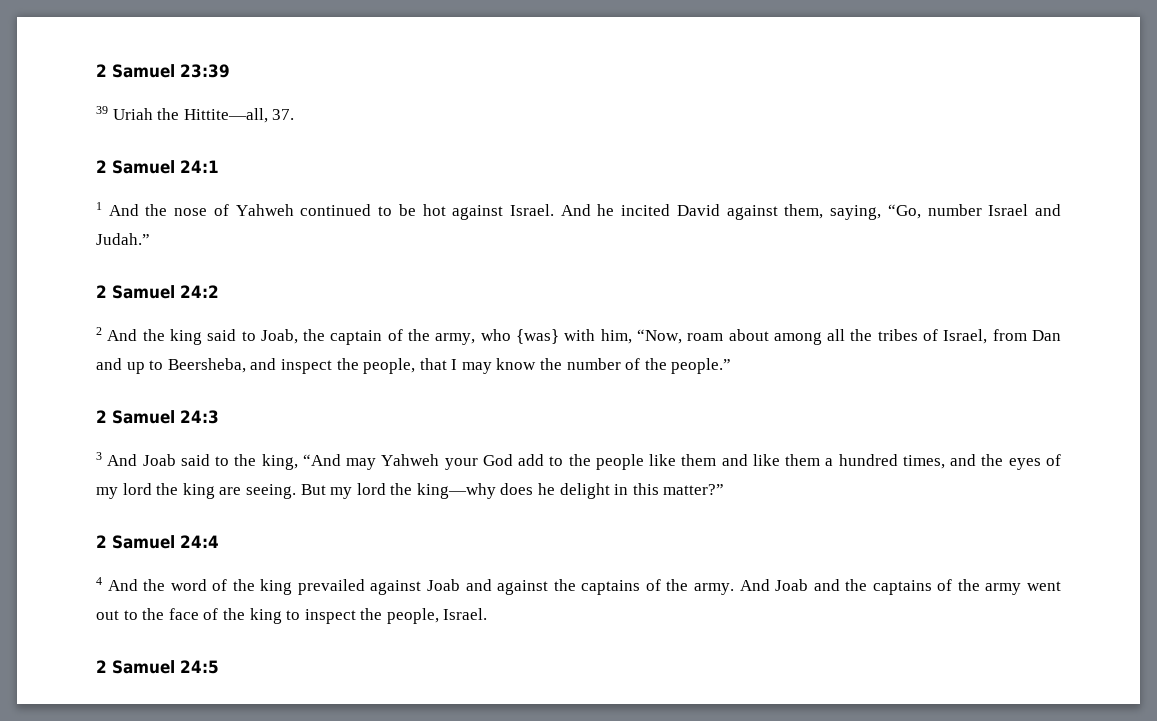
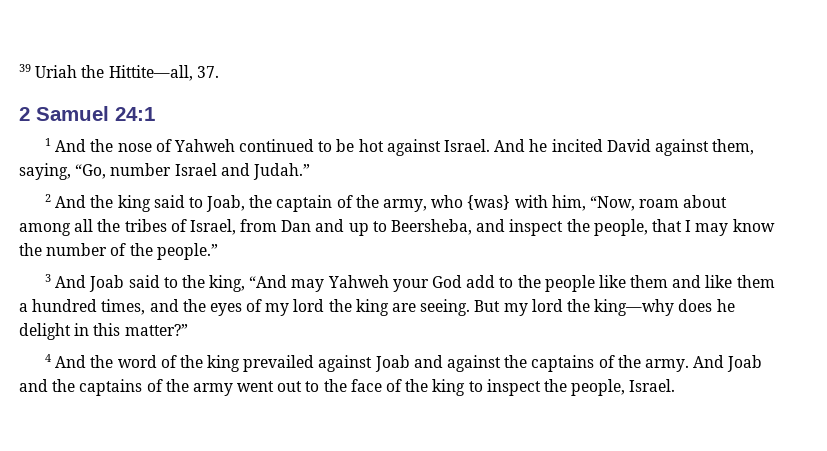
- 2 Samuel 23:39
- 2 Samuel 24:2
- 2 Samuel 24:3
- 2 Samuel 24:4
- 2 Samuel 24:5

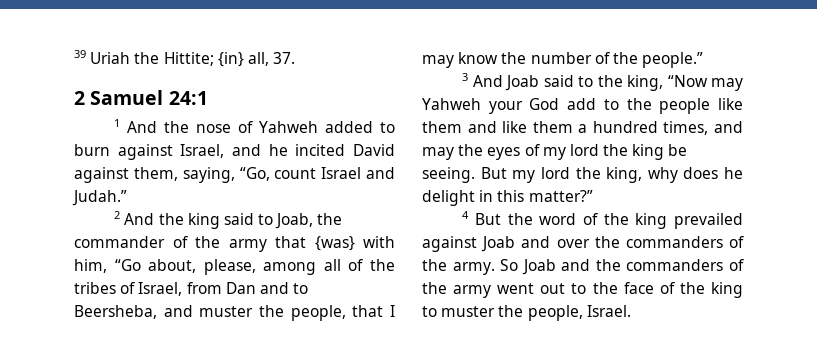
- 39 Uriah the Hittite—all, 37.
+ 39 Uriah the Hittite; {in} all, 37.
- 1 And the nose of Yahweh continued to be hot against Israel. And he incited David against them, saying, “Go, number Israel and Judah.”
+ 1 And the nose of Yahweh added to burn against Israel, and he incited David against them, saying, “Go, count Israel and Judah.”
- 2 And the king said to Joab, the captain of the army, who {was} with him, “Now, roam about among all the tribes of Israel, from Dan and up to Beersheba, and inspect the people, that I may know the number of the people.”
+ 2 And the king said to Joab, the commander of the army that {was} with him, “Go about, please, among all of the tribes of Israel, from Dan and to Beersheba, and muster the people, that I may know the number of the people.”
- 3 And Joab said to the king, “And may Yahweh your God add to the people like them and like them a hundred times, and the eyes of my lord the king are seeing.
+ 3 And Joab said to the king, “Now may Yahweh your God add to the people like them and like them a hundred times, and may the eyes of my lord the king be seeing.
- But my lord the king—why does he delight in this matter?”
+ But my lord the king, why does he delight in this matter?”
- 4 And the word of the king prevailed against Joab and against the captains of the army.
+ 4 But the word of the king prevailed against Joab and over the commanders of the army.
- And Joab and the captains of the army went out to the face of the king to inspect the people, Israel.
+ So Joab and the commanders of the army went out to the face of the king to muster the people, Israel.

